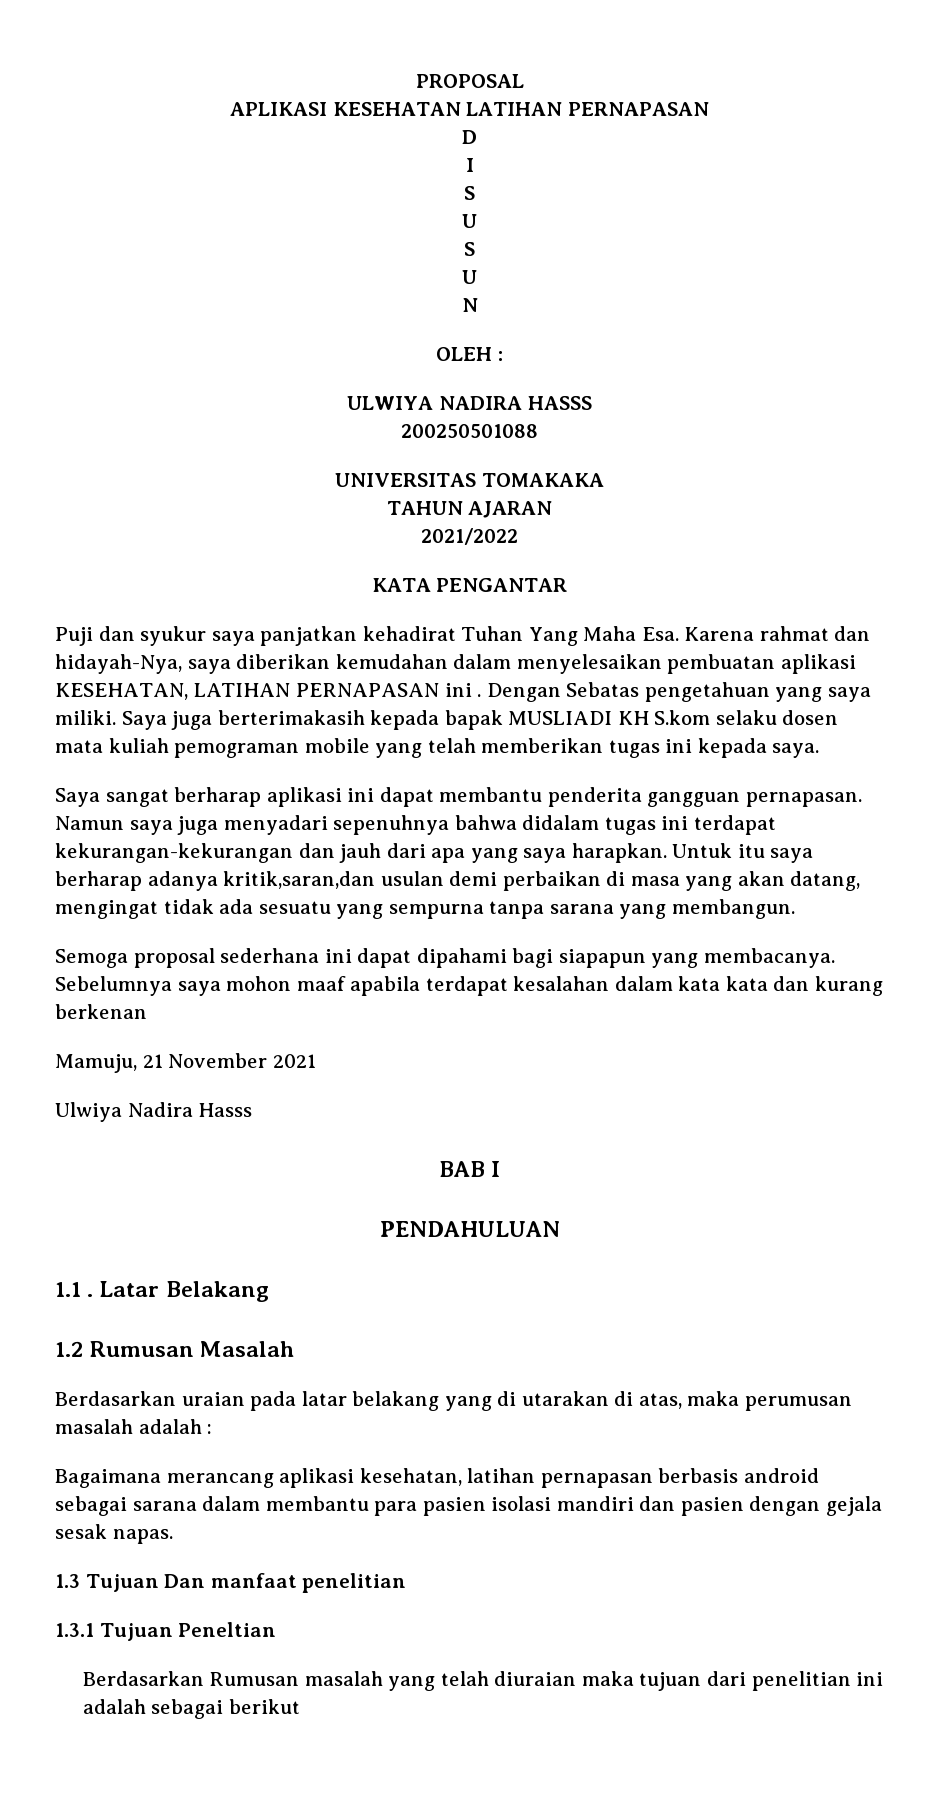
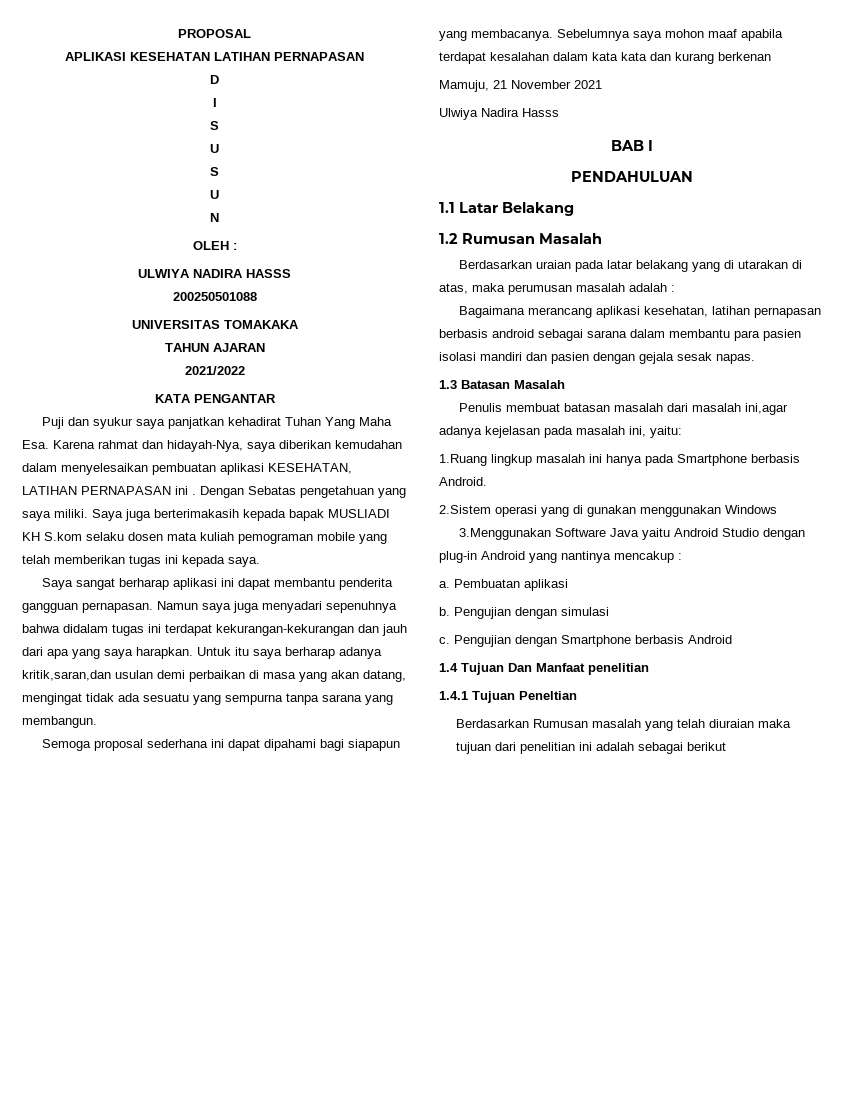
- 1.1 . Latar Belakang
+ 1.1 Latar Belakang
- 1.3 Tujuan Dan manfaat penelitian
+ 1.3 Batasan Masalah
+ Penulis membuat batasan masalah dari masalah ini,agar adanya kejelasan pada masalah ini, yaitu:
+ 1.Ruang lingkup masalah ini hanya pada Smartphone berbasis Android.
+ 2.Sistem operasi yang di gunakan menggunakan Windows
+ 3.Menggunakan Software Java yaitu Android Studio dengan plug-in Android yang nantinya mencakup :
+ a. Pembuatan aplikasi
+ b. Pengujian dengan simulasi
+ c. Pengujian dengan Smartphone berbasis Android
+ 1.4 Tujuan Dan Manfaat penelitian
- 1.3.1 Tujuan Peneltian
+ 1.4.1 Tujuan Peneltian

